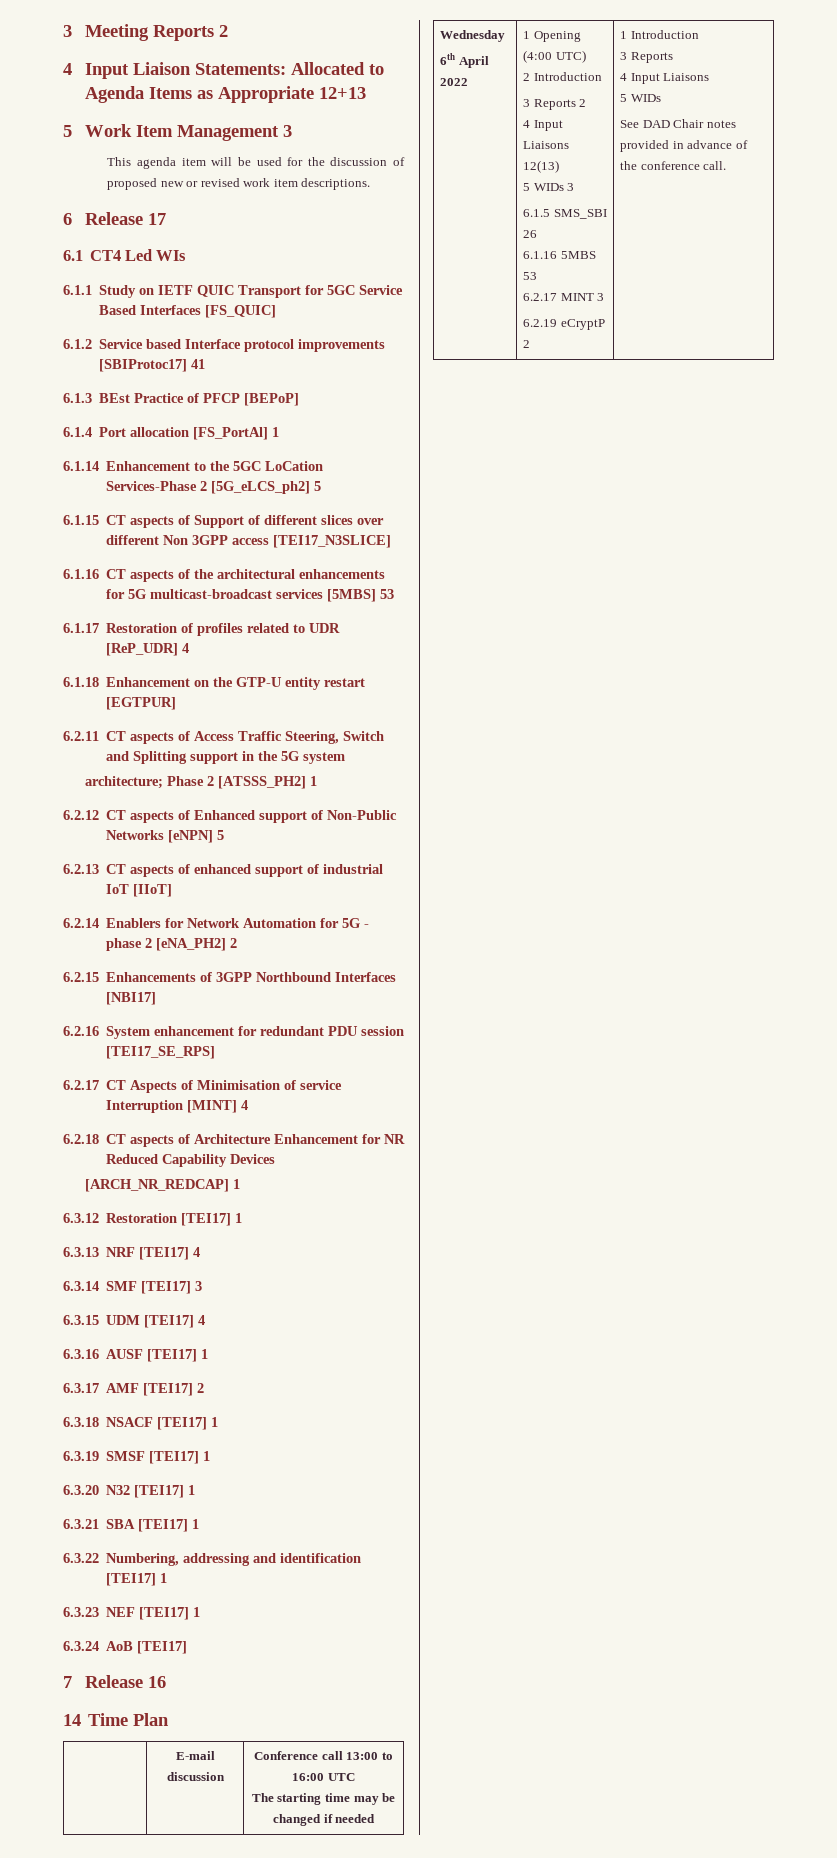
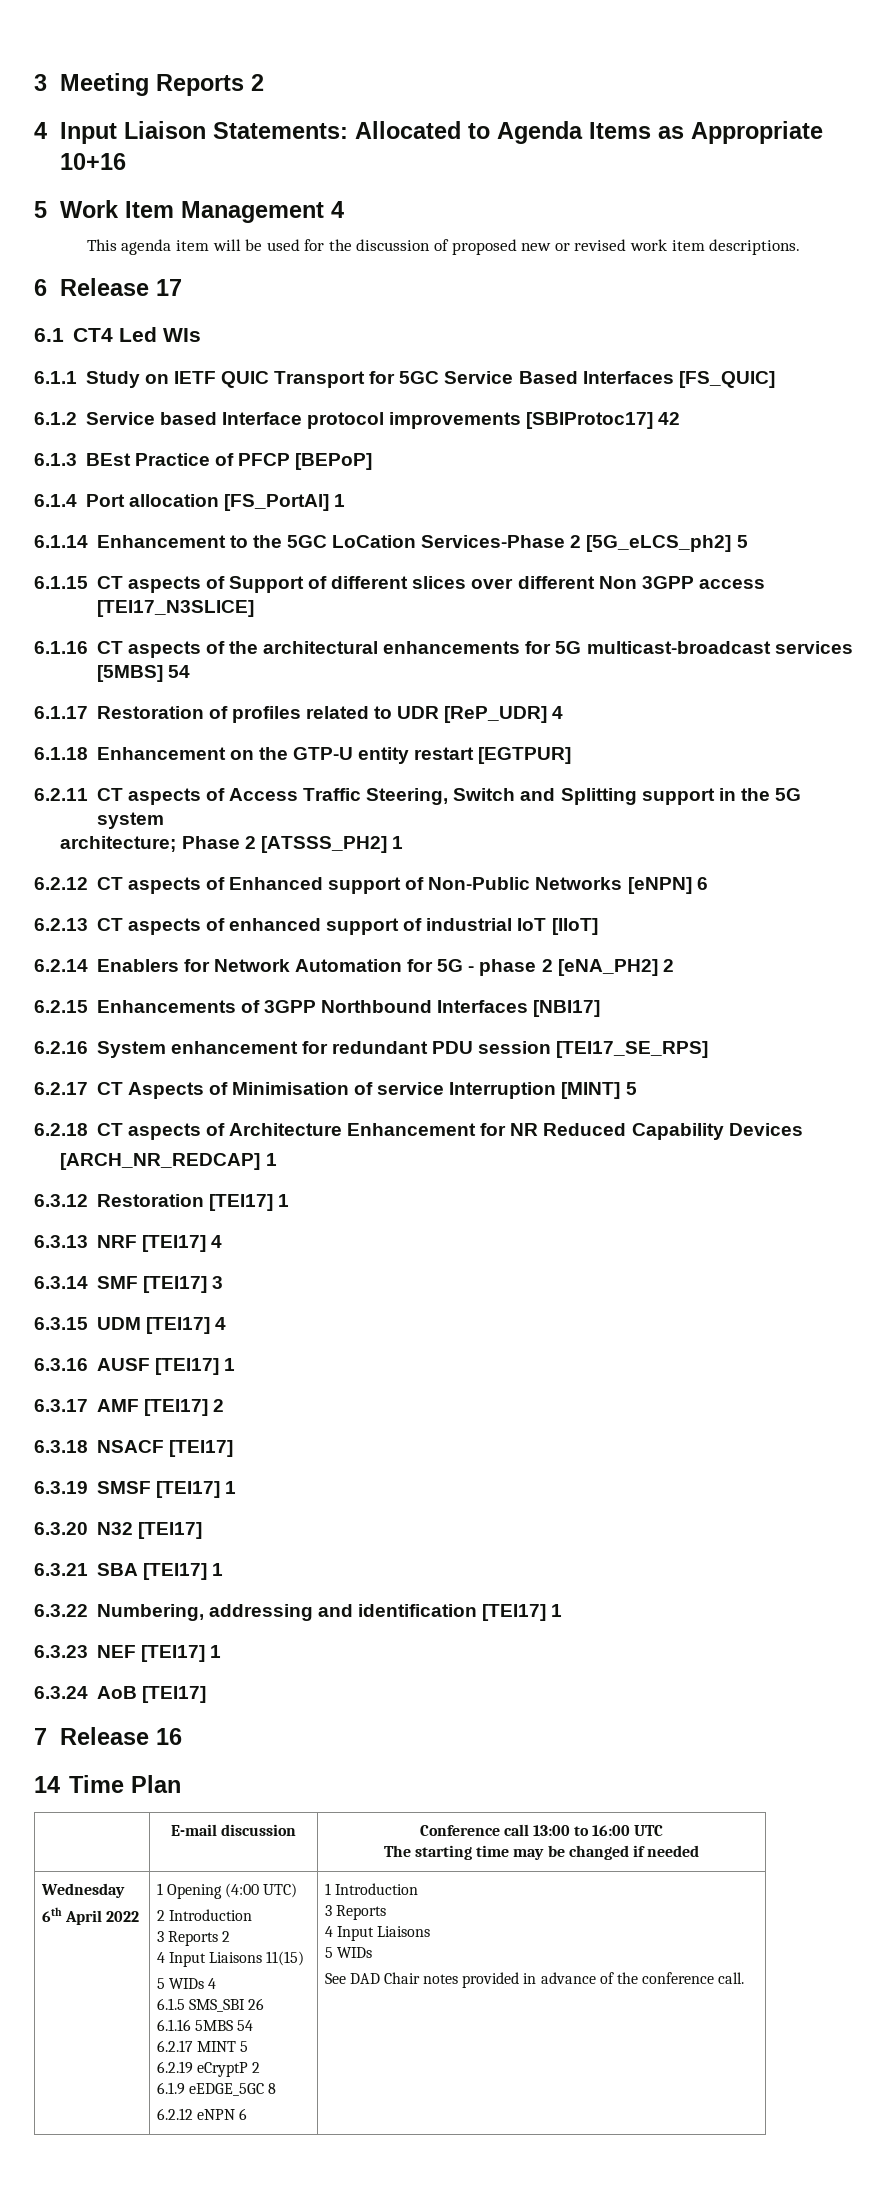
- 4 Input Liaison Statements: Allocated to Agenda Items as Appropriate 12+13
+ 4 Input Liaison Statements: Allocated to Agenda Items as Appropriate 10+16
- 5 Work Item Management 3
+ 5 Work Item Management 4
- 6.1.2 Service based Interface protocol improvements [SBIProtoc17] 41
+ 6.1.2 Service based Interface protocol improvements [SBIProtoc17] 42
- 6.1.16 CT aspects of the architectural enhancements for 5G multicast-broadcast services [5MBS] 53
+ 6.1.16 CT aspects of the architectural enhancements for 5G multicast-broadcast services [5MBS] 54
- 6.2.12 CT aspects of Enhanced support of Non-Public Networks [eNPN] 5
+ 6.2.12 CT aspects of Enhanced support of Non-Public Networks [eNPN] 6
- 6.2.17 CT Aspects of Minimisation of service Interruption [MINT] 4
+ 6.2.17 CT Aspects of Minimisation of service Interruption [MINT] 5
- 6.3.18 NSACF [TEI17] 1
+ 6.3.18 NSACF [TEI17]
- 6.3.20 N32 [TEI17] 1
+ 6.3.20 N32 [TEI17]
- 4 Input Liaisons 12(13)
- 5 WIDs 3
+ 4 Input Liaisons 11(15)
+ 5 WIDs 4
- 6.1.16 5MBS 53
+ 6.1.16 5MBS 54
- 6.2.17 MINT 3
+ 6.2.17 MINT 5
+ 6.1.9 eEDGE_5GC 8
+ 6.2.12 eNPN 6

